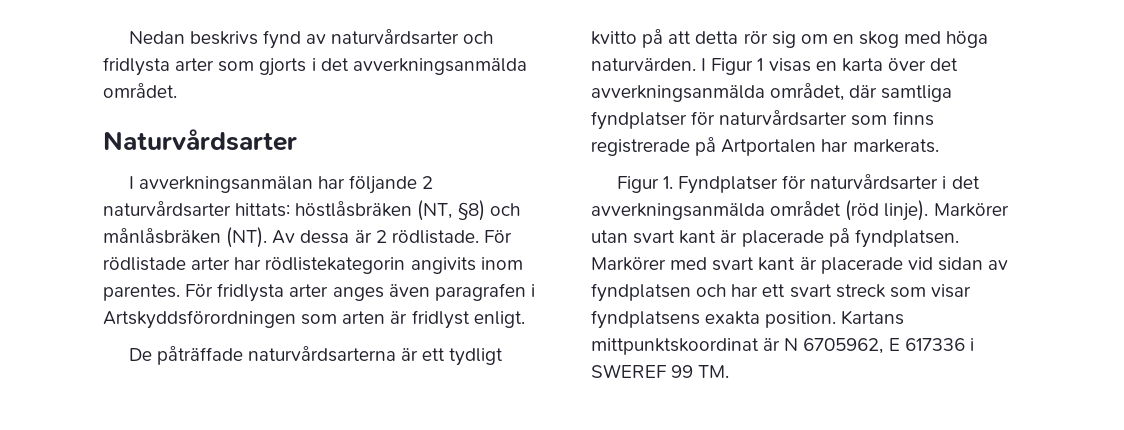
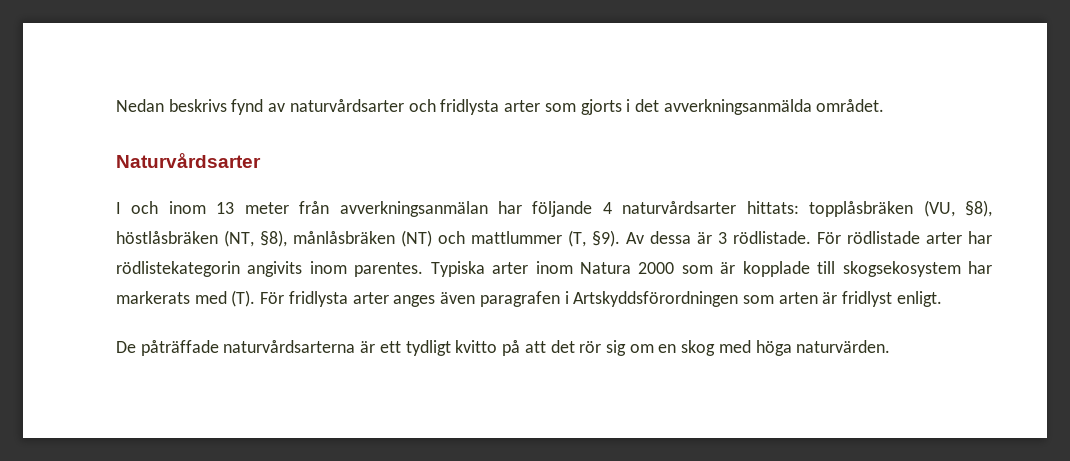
- I avverkningsanmälan har följande 2 naturvårdsarter hittats: höstlåsbräken (NT, §8) och månlåsbräken (NT). Av dessa är 2 rödlistade.
+ I och inom 13 meter från avverkningsanmälan har följande 4 naturvårdsarter hittats: topplåsbräken (VU, §8), höstlåsbräken (NT, §8), månlåsbräken (NT) och mattlummer (T, §9). Av dessa är 3 rödlistade.
- För fridlysta arter anges även paragrafen i Artskyddsförordningen som arten är fridlyst enligt.
+ Typiska arter inom Natura 2000 som är kopplade till skogsekosystem har markerats med (T). För fridlysta arter anges även paragrafen i Artskyddsförordningen som arten är fridlyst enligt.
- De påträffade naturvårdsarterna är ett tydligt kvitto på att detta rör sig om en skog med höga naturvärden. I Figur 1 visas en karta över det avverkningsanmälda området, där samtliga fyndplatser för naturvårdsarter som finns registrerade på Artportalen har markerats.
- Figur 1. Fyndplatser för naturvårdsarter i det avverkningsanmälda området (röd linje). Markörer utan svart kant är placerade på fyndplatsen. Markörer med svart kant är placerade vid sidan av fyndplatsen och har ett svart streck som visar fyndplatsens exakta position. Kartans mittpunktskoordinat är N 6705962, E 617336 i SWEREF 99 TM.
+ De påträffade naturvårdsarterna är ett tydligt kvitto på att det rör sig om en skog med höga naturvärden.

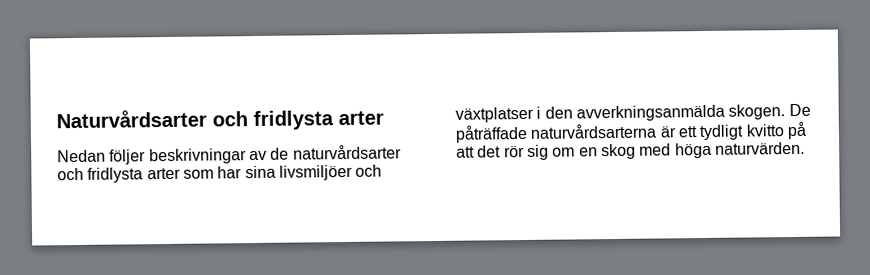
- Nedan beskrivs fynd av naturvårdsarter och fridlysta arter som gjorts i det avverkningsanmälda området.
- Naturvårdsarter
- I och inom 13 meter från avverkningsanmälan har följande 4 naturvårdsarter hittats: topplåsbräken (VU, §8), höstlåsbräken (NT, §8), månlåsbräken (NT) och mattlummer (T, §9). Av dessa är 3 rödlistade. För rödlistade arter har rödlistekategorin angivits inom parentes. Typiska arter inom Natura 2000 som är kopplade till skogsekosystem har markerats med (T). För fridlysta arter anges även paragrafen i Artskyddsförordningen som arten är fridlyst enligt.
- De påträffade naturvårdsarterna är ett tydligt kvitto på att det rör sig om en skog med höga naturvärden.
+ Naturvårdsarter och fridlysta arter
+ Nedan följer beskrivningar av de naturvårdsarter och fridlysta arter som har sina livsmiljöer och växtplatser i den avverkningsanmälda skogen. De påträffade naturvårdsarterna är ett tydligt kvitto på att det rör sig om en skog med höga naturvärden.

